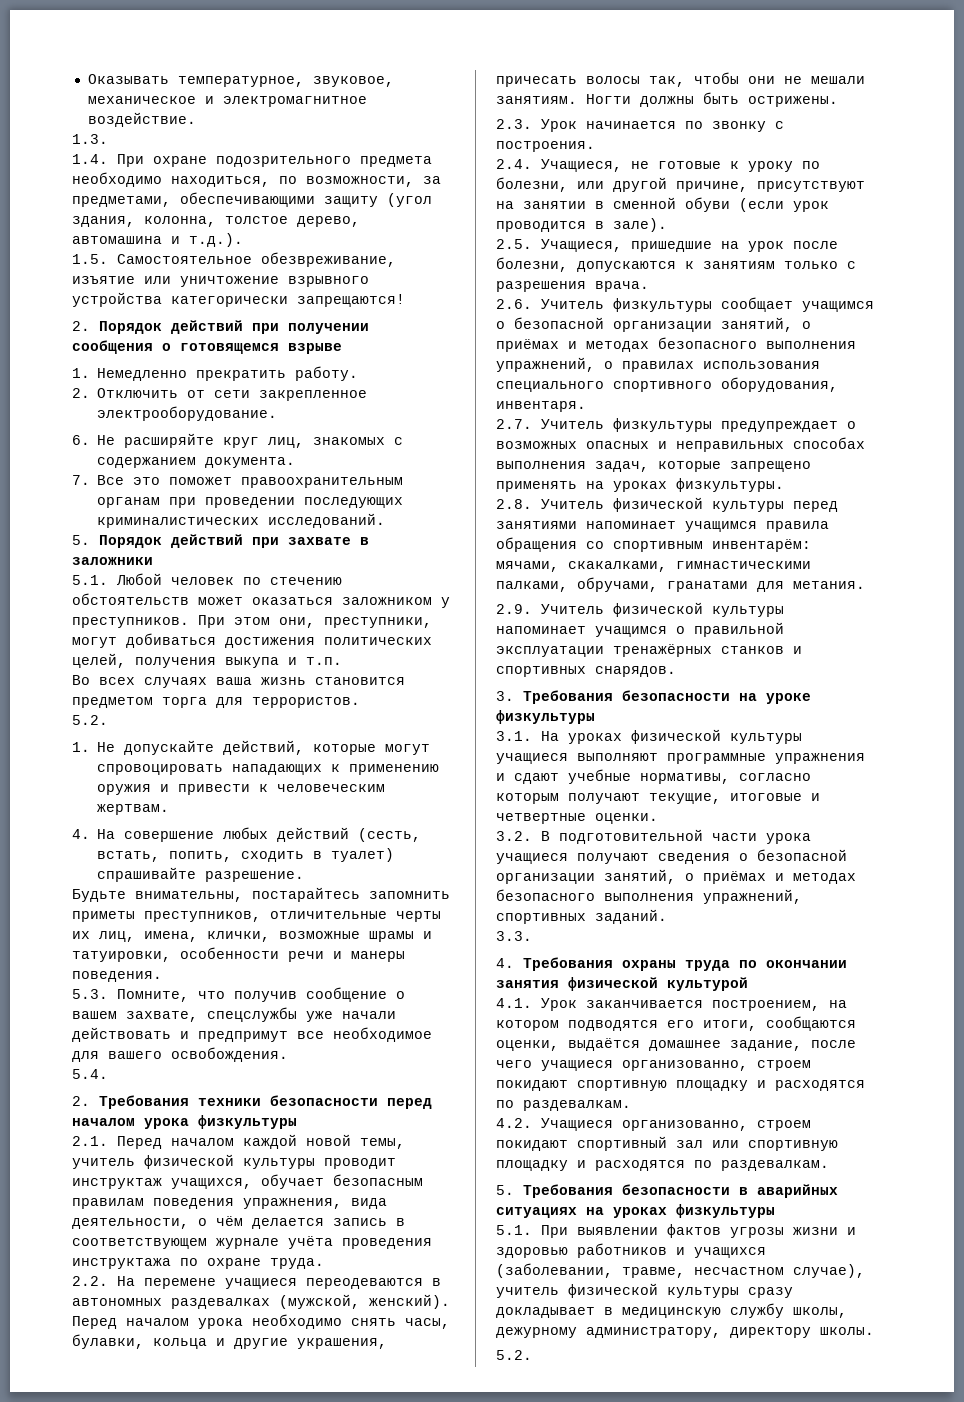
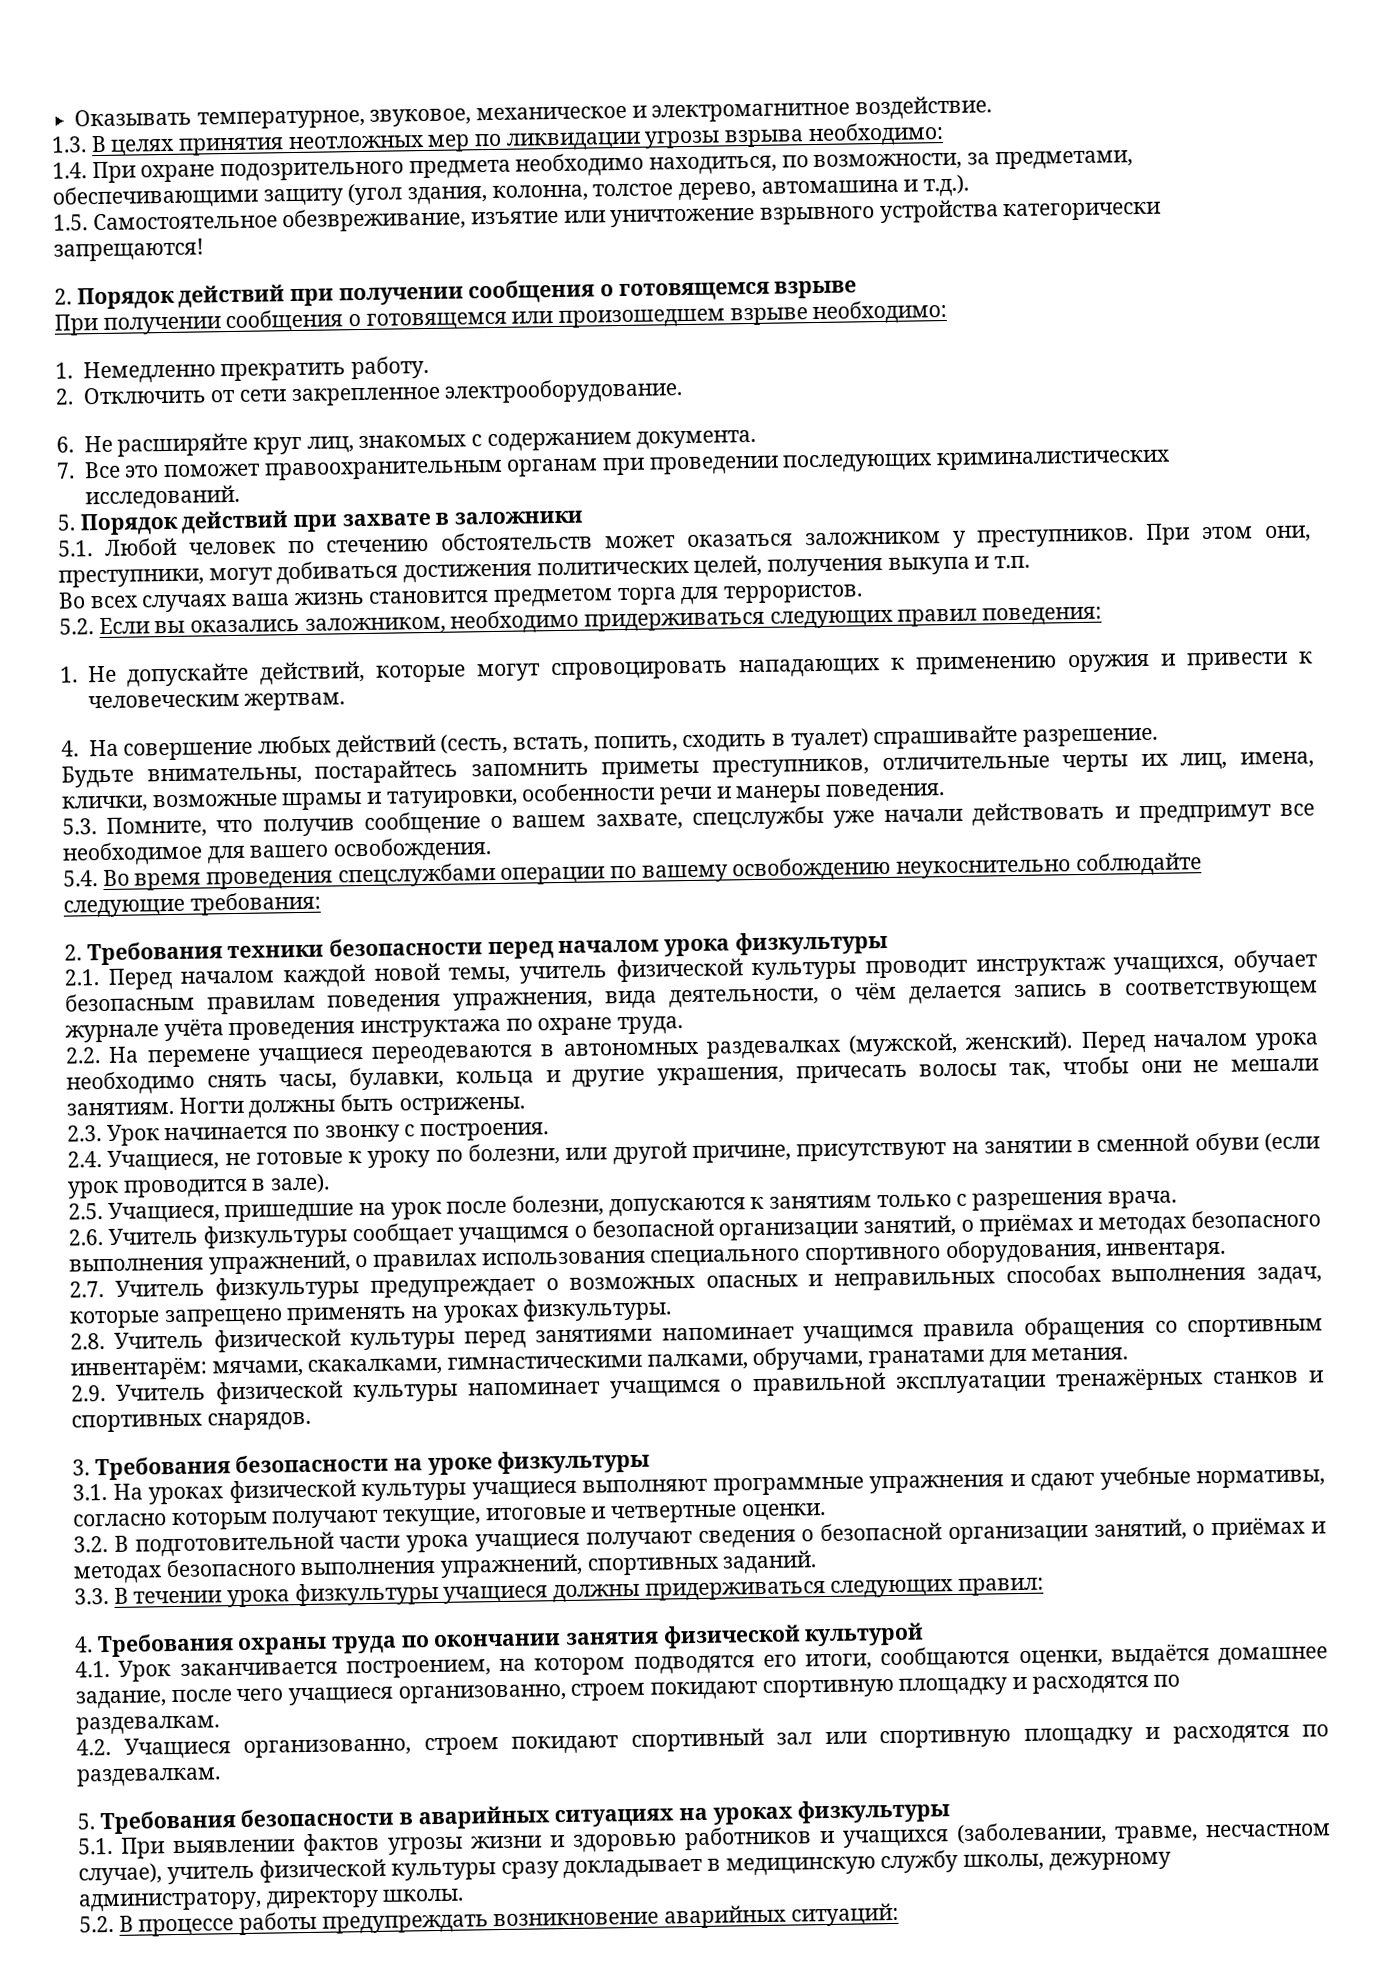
- 1.3.
+ 1.3. В целях принятия неотложных мер по ликвидации угрозы взрыва необходимо:
+ При получении сообщения о готовящемся или произошедшем взрыве необходимо:
  Во всех случаях ваша жизнь становится предметом торга для террористов.
- 5.2.
+ 5.2. Если вы оказались заложником, необходимо придерживаться следующих правил поведения:
- 5.4.
+ 5.4. Во время проведения спецслужбами операции по вашему освобождению неукоснительно соблюдайте следующие требования:
- 3.3.
+ 3.3. В течении урока физкультуры учащиеся должны придерживаться следующих правил:
  5.1. При выявлении фактов угрозы жизни и здоровью работников и учащихся (заболевании, травме, несчастном случае), учитель физической культуры сразу докладывает в медицинскую службу школы, дежурному администратору, директору школы.
- 5.2.
+ 5.2. В процессе работы предупреждать возникновение аварийных ситуаций:

